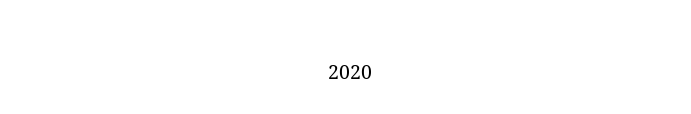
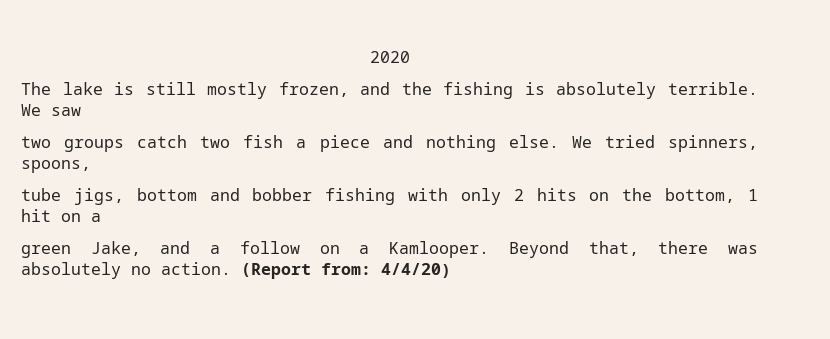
+ The lake is still mostly frozen, and the fishing is absolutely terrible. We saw
+ two groups catch two fish a piece and nothing else. We tried spinners, spoons,
+ tube jigs, bottom and bobber fishing with only 2 hits on the bottom, 1 hit on a
+ green Jake, and a follow on a Kamlooper. Beyond that, there was absolutely no action. (Report from: 4/4/20)

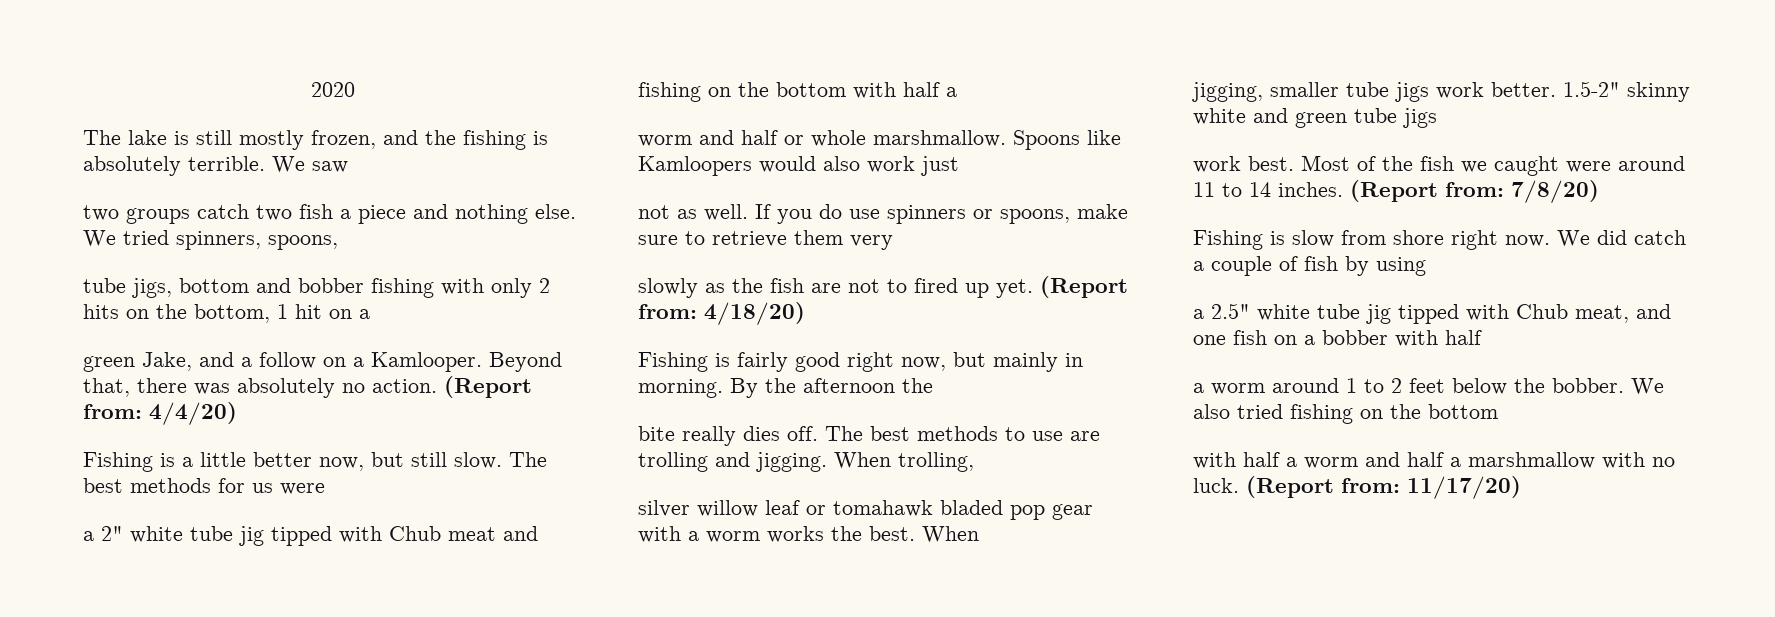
+ Fishing is a little better now, but still slow. The best methods for us were
+ a 2" white tube jig tipped with Chub meat and fishing on the bottom with half a
+ worm and half or whole marshmallow. Spoons like Kamloopers would also work just
+ not as well. If you do use spinners or spoons, make sure to retrieve them very
+ slowly as the fish are not to fired up yet. (Report from: 4/18/20)
+ Fishing is fairly good right now, but mainly in morning. By the afternoon the
+ bite really dies off. The best methods to use are trolling and jigging. When trolling,
+ silver willow leaf or tomahawk bladed pop gear with a worm works the best. When
+ jigging, smaller tube jigs work better. 1.5-2" skinny white and green tube jigs
+ work best. Most of the fish we caught were around 11 to 14 inches. (Report from: 7/8/20)
+ Fishing is slow from shore right now. We did catch a couple of fish by using
+ a 2.5" white tube jig tipped with Chub meat, and one fish on a bobber with half
+ a worm around 1 to 2 feet below the bobber. We also tried fishing on the bottom
+ with half a worm and half a marshmallow with no luck. (Report from: 11/17/20)

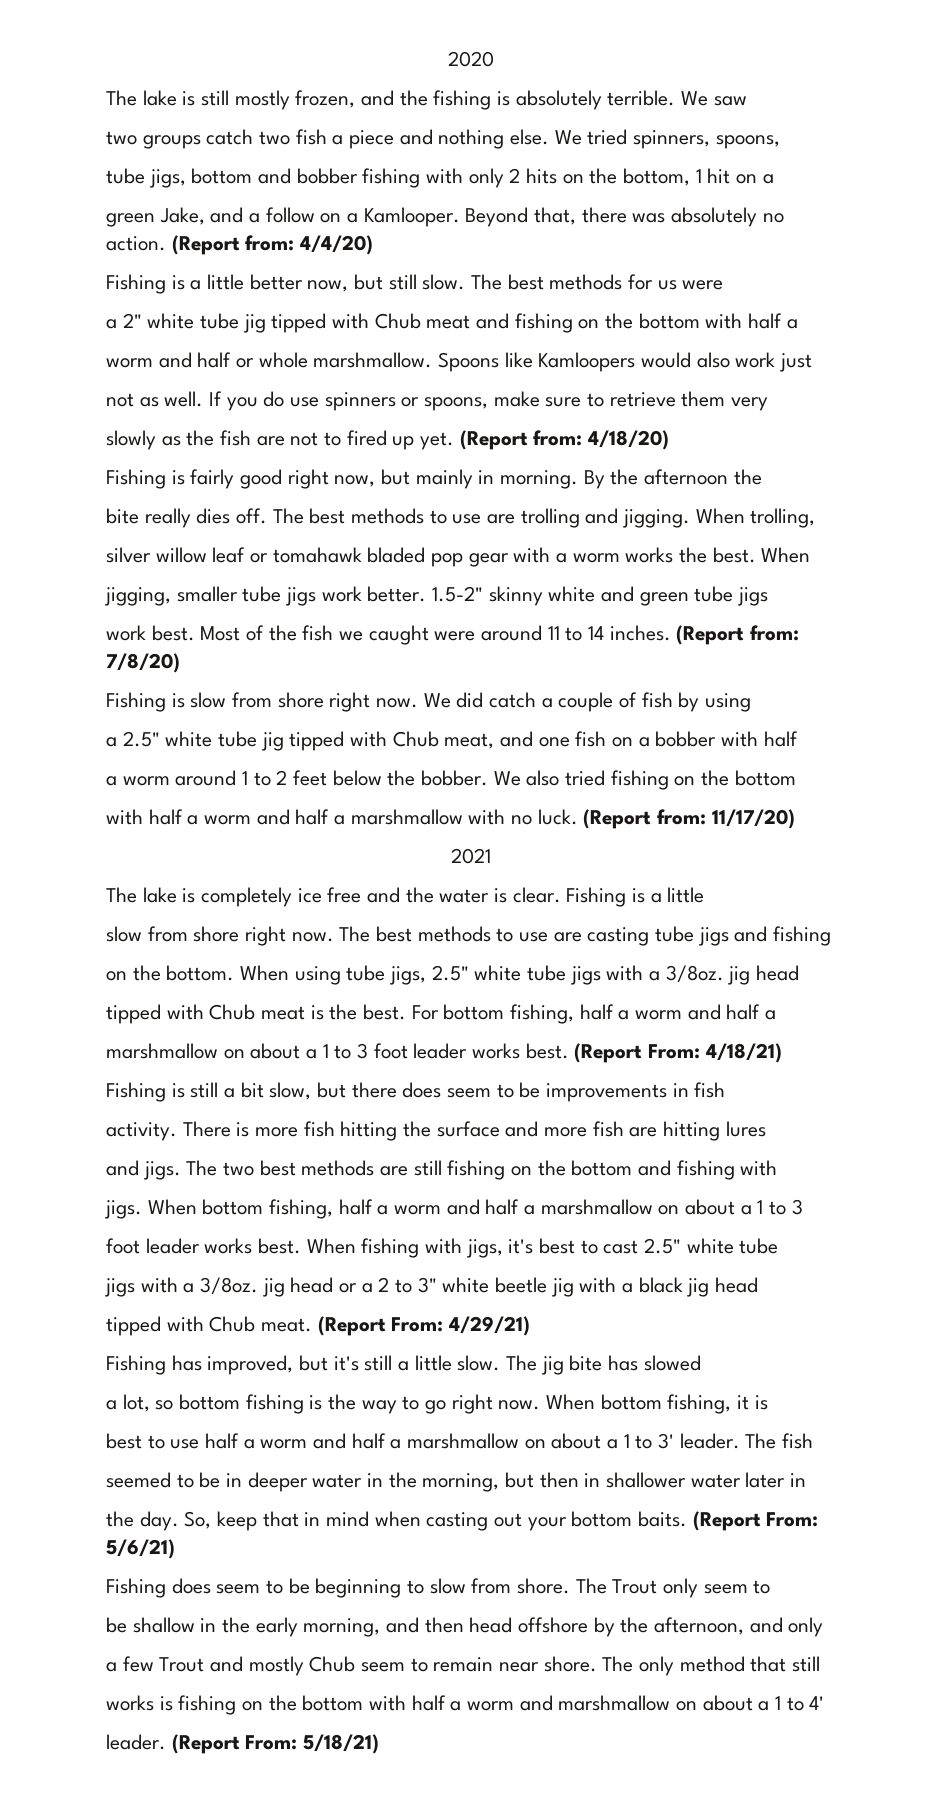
+ 2021
+ The lake is completely ice free and the water is clear. Fishing is a little
+ slow from shore right now. The best methods to use are casting tube jigs and fishing
+ on the bottom. When using tube jigs, 2.5" white tube jigs with a 3/8oz. jig head
+ tipped with Chub meat is the best. For bottom fishing, half a worm and half a
+ marshmallow on about a 1 to 3 foot leader works best. (Report From: 4/18/21)
+ Fishing is still a bit slow, but there does seem to be improvements in fish
+ activity. There is more fish hitting the surface and more fish are hitting lures
+ and jigs. The two best methods are still fishing on the bottom and fishing with
+ jigs. When bottom fishing, half a worm and half a marshmallow on about a 1 to 3
+ foot leader works best. When fishing with jigs, it's best to cast 2.5" white tube
+ jigs with a 3/8oz. jig head or a 2 to 3" white beetle jig with a black jig head
+ tipped with Chub meat. (Report From: 4/29/21)
+ Fishing has improved, but it's still a little slow. The jig bite has slowed
+ a lot, so bottom fishing is the way to go right now. When bottom fishing, it is
+ best to use half a worm and half a marshmallow on about a 1 to 3' leader. The fish
+ seemed to be in deeper water in the morning, but then in shallower water later in
+ the day. So, keep that in mind when casting out your bottom baits. (Report From: 5/6/21)
+ Fishing does seem to be beginning to slow from shore. The Trout only seem to
+ be shallow in the early morning, and then head offshore by the afternoon, and only
+ a few Trout and mostly Chub seem to remain near shore. The only method that still
+ works is fishing on the bottom with half a worm and marshmallow on about a 1 to 4'
+ leader. (Report From: 5/18/21)

